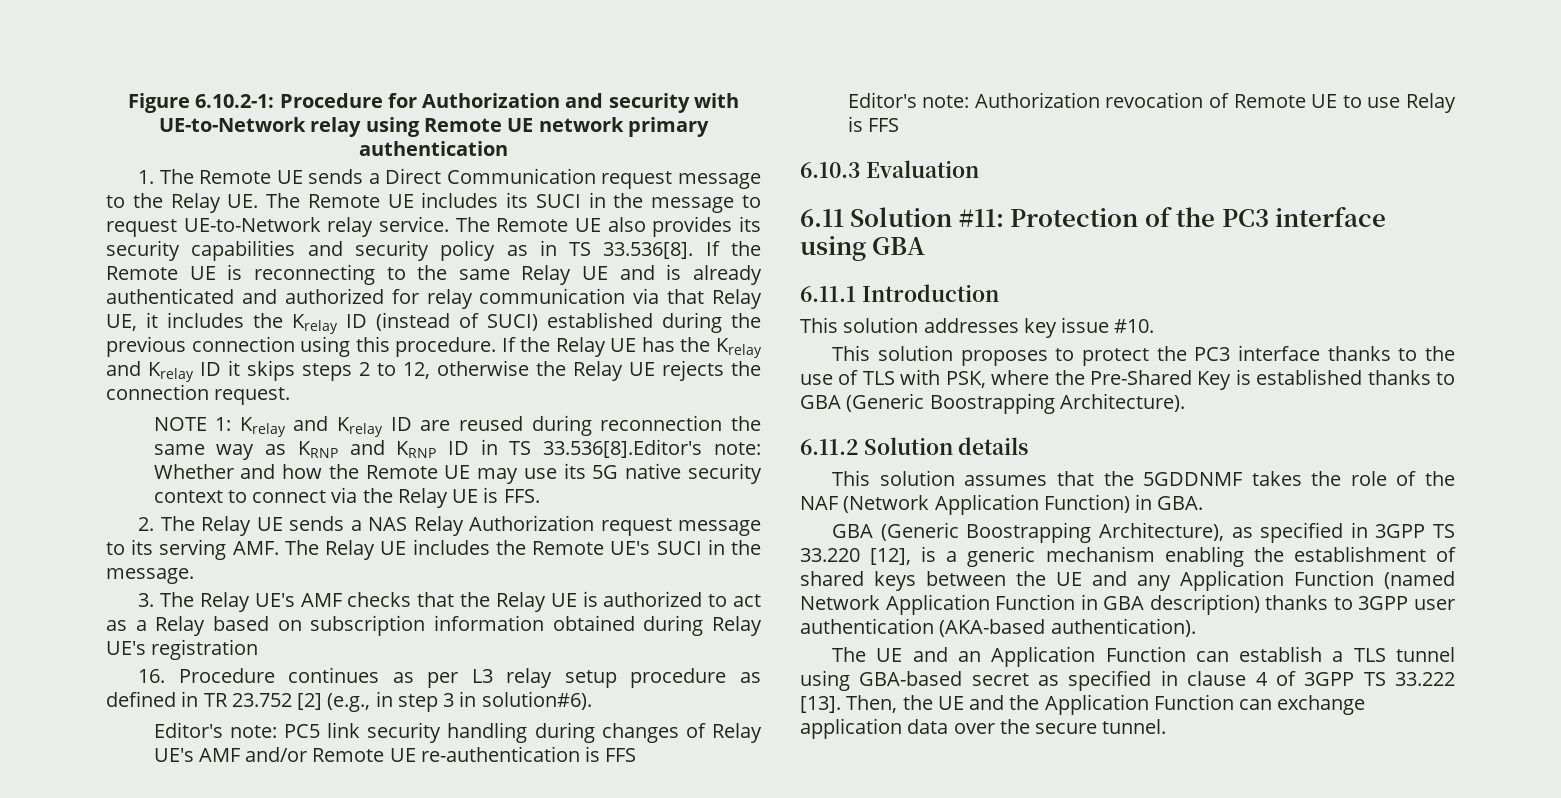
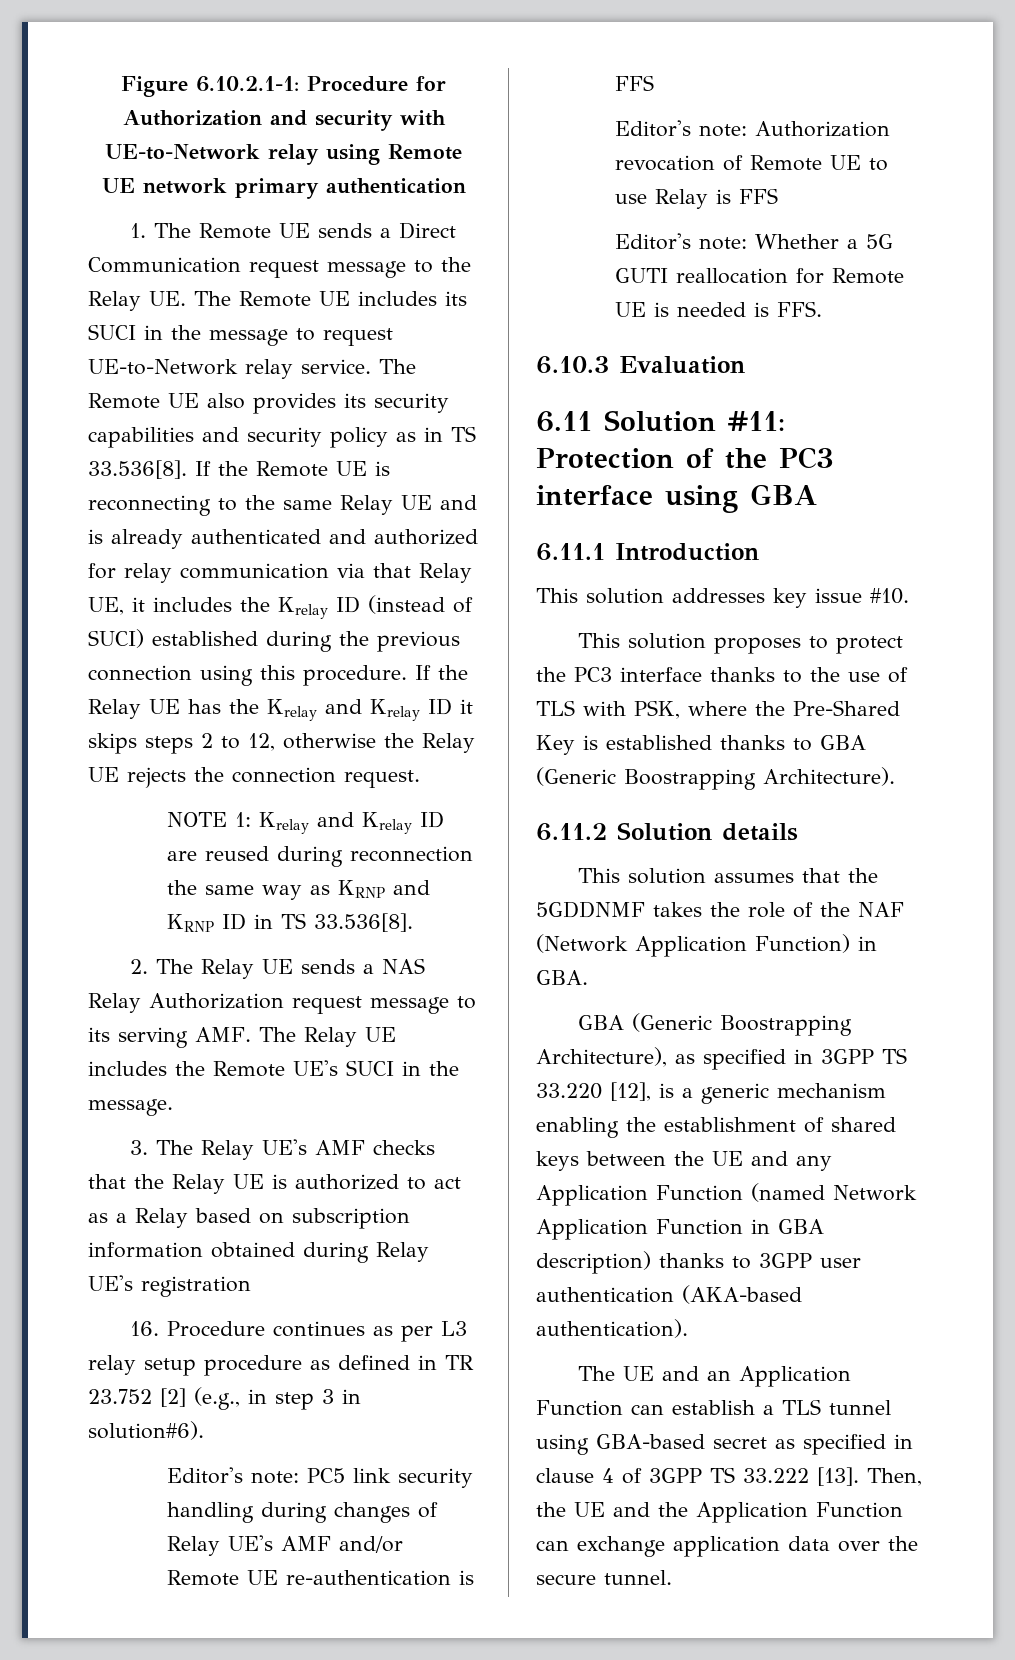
- Figure 6.10.2-1: Procedure for Authorization and security with UE-to-Network relay using Remote UE network primary authentication
+ Figure 6.10.2.1-1: Procedure for Authorization and security with UE-to-Network relay using Remote UE network primary authentication
- NOTE 1: Krelay and Krelay ID are reused during reconnection the same way as KRNP and KRNP ID in TS 33.536[8].Editor's note: Whether and how the Remote UE may use its 5G native security context to connect via the Relay UE is FFS.
+ NOTE 1: Krelay and Krelay ID are reused during reconnection the same way as KRNP and KRNP ID in TS 33.536[8].
+ Editor's note: Whether a 5G GUTI reallocation for Remote UE is needed is FFS.

